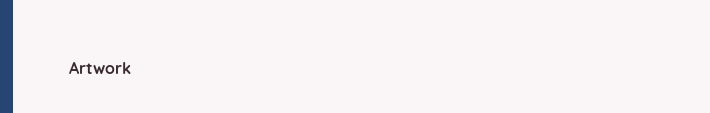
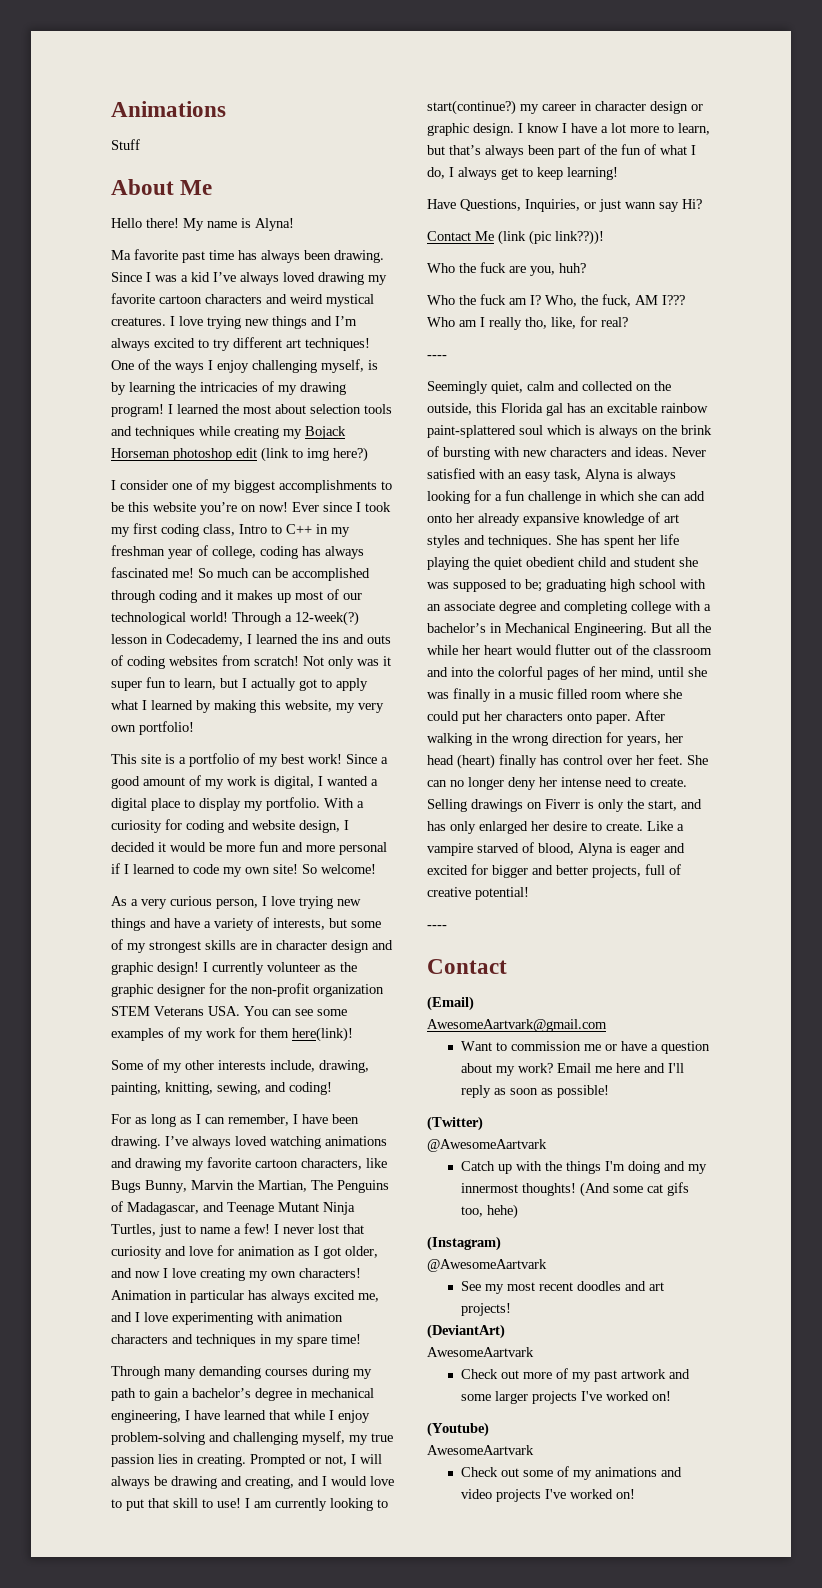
- Artwork
+ Animations
+ Stuff
+ About Me
+ Hello there! My name is Alyna!
+ Ma favorite past time has always been drawing. Since I was a kid I’ve always loved drawing my favorite cartoon characters and weird mystical creatures. I love trying new things and I’m always excited to try different art techniques! One of the ways I enjoy challenging myself, is by learning the intricacies of my drawing program! I learned the most about selection tools and techniques while creating my Bojack Horseman photoshop edit (link to img here?)
+ I consider one of my biggest accomplishments to be this website you’re on now! Ever since I took my first coding class, Intro to C++ in my freshman year of college, coding has always fascinated me! So much can be accomplished through coding and it makes up most of our technological world! Through a 12-week(?) lesson in Codecademy, I learned the ins and outs of coding websites from scratch! Not only was it super fun to learn, but I actually got to apply what I learned by making this website, my very own portfolio!
+ This site is a portfolio of my best work! Since a good amount of my work is digital, I wanted a digital place to display my portfolio. With a curiosity for coding and website design, I decided it would be more fun and more personal if I learned to code my own site! So welcome!
+ As a very curious person, I love trying new things and have a variety of interests, but some of my strongest skills are in character design and graphic design! I currently volunteer as the graphic designer for the non-profit organization STEM Veterans USA. You can see some examples of my work for them here(link)!
+ Some of my other interests include, drawing, painting, knitting, sewing, and coding!
+ For as long as I can remember, I have been drawing. I’ve always loved watching animations and drawing my favorite cartoon characters, like Bugs Bunny, Marvin the Martian, The Penguins of Madagascar, and Teenage Mutant Ninja Turtles, just to name a few! I never lost that curiosity and love for animation as I got older, and now I love creating my own characters! Animation in particular has always excited me, and I love experimenting with animation characters and techniques in my spare time!
+ Through many demanding courses during my path to gain a bachelor’s degree in mechanical engineering, I have learned that while I enjoy problem-solving and challenging myself, my true passion lies in creating. Prompted or not, I will always be drawing and creating, and I would love to put that skill to use! I am currently looking to start(continue?) my career in character design or graphic design. I know I have a lot more to learn, but that’s always been part of the fun of what I do, I always get to keep learning!
+ Have Questions, Inquiries, or just wann say Hi?
+ Contact Me (link (pic link??))!
+ Who the fuck are you, huh?
+ Who the fuck am I? Who, the fuck, AM I??? Who am I really tho, like, for real?
+ ----
+ Seemingly quiet, calm and collected on the outside, this Florida gal has an excitable rainbow paint-splattered soul which is always on the brink of bursting with new characters and ideas. Never satisfied with an easy task, Alyna is always looking for a fun challenge in which she can add onto her already expansive knowledge of art styles and techniques. She has spent her life playing the quiet obedient child and student she was supposed to be; graduating high school with an associate degree and completing college with a bachelor’s in Mechanical Engineering. But all the while her heart would flutter out of the classroom and into the colorful pages of her mind, until she was finally in a music filled room where she could put her characters onto paper. After walking in the wrong direction for years, her head (heart) finally has control over her feet. She can no longer deny her intense need to create. Selling drawings on Fiverr is only the start, and has only enlarged her desire to create. Like a vampire starved of blood, Alyna is eager and excited for bigger and better projects, full of creative potential!
+ ----
+ Contact
+ (Email)
+ AwesomeAartvark@gmail.com
+ Want to commission me or have a question about my work? Email me here and I'll reply as soon as possible!
+ (Twitter)
+ @AwesomeAartvark
+ Catch up with the things I'm doing and my innermost thoughts! (And some cat gifs too, hehe)
+ (Instagram)
+ @AwesomeAartvark
+ See my most recent doodles and art projects!
+ (DeviantArt)
+ AwesomeAartvark
+ Check out more of my past artwork and some larger projects I've worked on!
+ (Youtube)
+ AwesomeAartvark
+ Check out some of my animations and video projects I've worked on!

